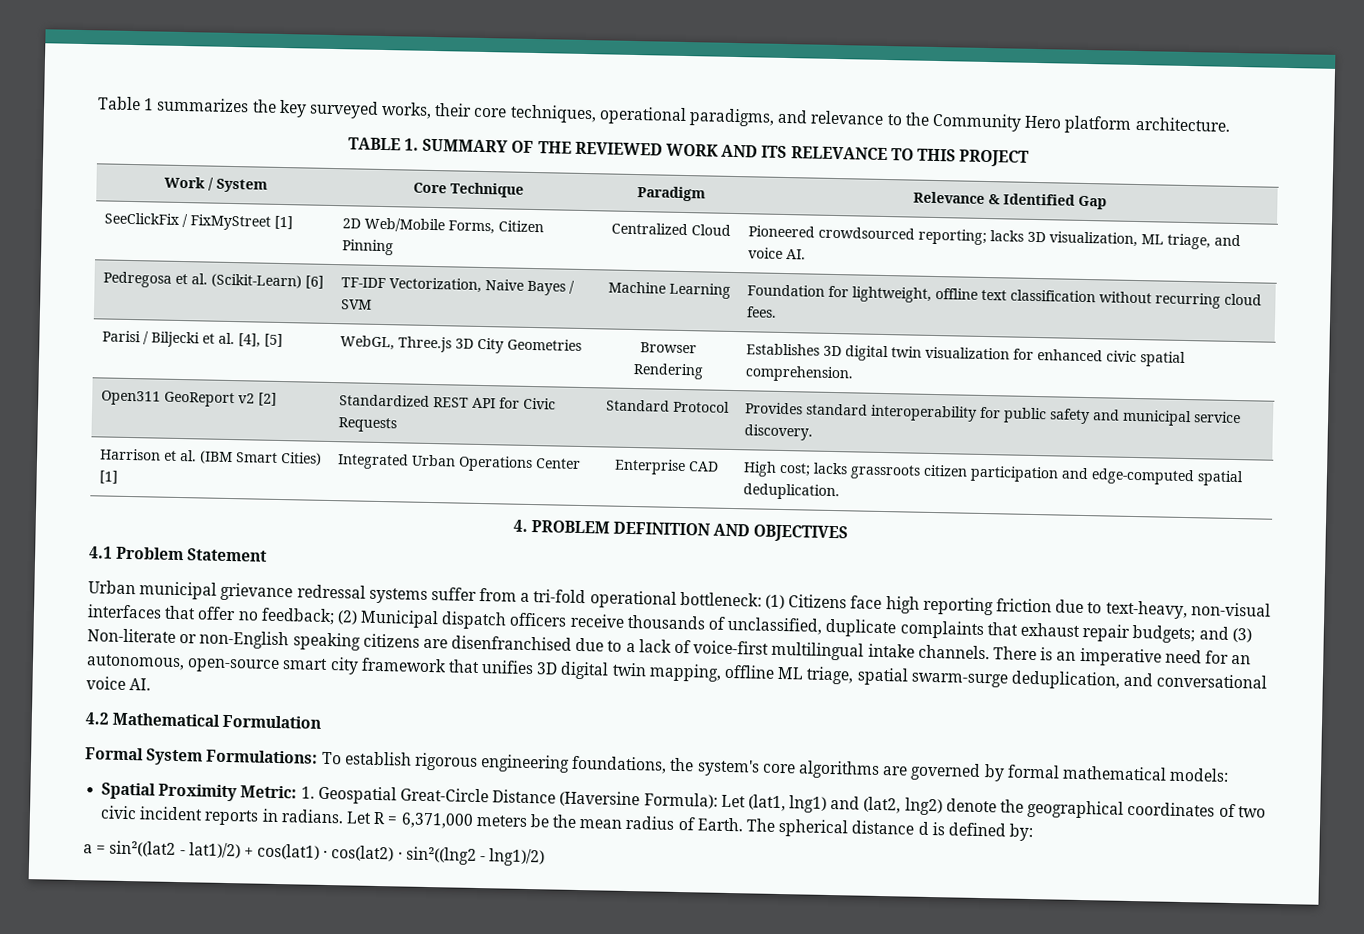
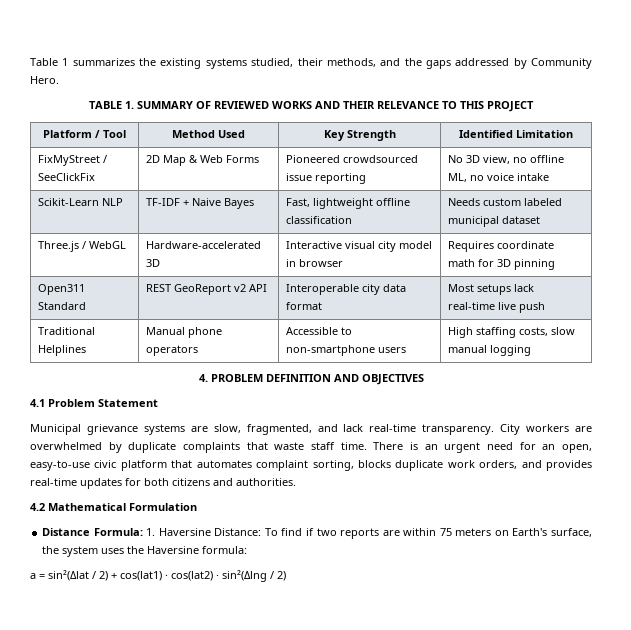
- Table 1 summarizes the key surveyed works, their core techniques, operational paradigms, and relevance to the Community Hero platform architecture.
+ Table 1 summarizes the existing systems studied, their methods, and the gaps addressed by Community Hero.
- TABLE 1. SUMMARY OF THE REVIEWED WORK AND ITS RELEVANCE TO THIS PROJECT
+ TABLE 1. SUMMARY OF REVIEWED WORKS AND THEIR RELEVANCE TO THIS PROJECT
- Work / System | Core Technique | Paradigm | Relevance & Identified Gap
- SeeClickFix / FixMyStreet [1] | 2D Web/Mobile Forms, Citizen Pinning | Centralized Cloud | Pioneered crowdsourced reporting; lacks 3D visualization, ML triage, and voice AI.
- Pedregosa et al. (Scikit-Learn) [6] | TF-IDF Vectorization, Naive Bayes / SVM | Machine Learning | Foundation for lightweight, offline text classification without recurring cloud fees.
- Parisi / Biljecki et al. [4], [5] | WebGL, Three.js 3D City Geometries | Browser Rendering | Establishes 3D digital twin visualization for enhanced civic spatial comprehension.
- Open311 GeoReport v2 [2] | Standardized REST API for Civic Requests | Standard Protocol | Provides standard interoperability for public safety and municipal service discovery.
- Harrison et al. (IBM Smart Cities) [1] | Integrated Urban Operations Center | Enterprise CAD | High cost; lacks grassroots citizen participation and edge-computed spatial deduplication.
+ Platform / Tool | Method Used | Key Strength | Identified Limitation
+ FixMyStreet / SeeClickFix | 2D Map & Web Forms | Pioneered crowdsourced issue reporting | No 3D view, no offline ML, no voice intake
+ Scikit-Learn NLP | TF-IDF + Naive Bayes | Fast, lightweight offline classification | Needs custom labeled municipal dataset
+ Three.js / WebGL | Hardware-accelerated 3D | Interactive visual city model in browser | Requires coordinate math for 3D pinning
+ Open311 Standard | REST GeoReport v2 API | Interoperable city data format | Most setups lack real-time live push
+ Traditional Helplines | Manual phone operators | Accessible to non-smartphone users | High staffing costs, slow manual logging
- Urban municipal grievance redressal systems suffer from a tri-fold operational bottleneck: (1) Citizens face high reporting friction due to text-heavy, non-visual interfaces that offer no feedback; (2) Municipal dispatch officers receive thousands of unclassified, duplicate complaints that exhaust repair budgets; and (3) Non-literate or non-English speaking citizens are disenfranchised due to a lack of voice-first multilingual intake channels.
+ Municipal grievance systems are slow, fragmented, and lack real-time transparency. City workers are overwhelmed by duplicate complaints that waste staff time.
- There is an imperative need for an autonomous, open-source smart city framework that unifies 3D digital twin mapping, offline ML triage, spatial swarm-surge deduplication, and conversational voice AI.
+ There is an urgent need for an open, easy-to-use civic platform that automates complaint sorting, blocks duplicate work orders, and provides real-time updates for both citizens and authorities.
  4.2 Mathematical Formulation
- Formal System Formulations: To establish rigorous engineering foundations, the system's core algorithms are governed by formal mathematical models:
- Spatial Proximity Metric: 1. Geospatial Great-Circle Distance (Haversine Formula): Let (lat1, lng1) and (lat2, lng2) denote the geographical coordinates of two civic incident reports in radians. Let R = 6,371,000 meters be the mean radius of Earth. The spherical distance d is defined by:
+ Distance Formula: 1. Haversine Distance: To find if two reports are within 75 meters on Earth's surface, the system uses the Haversine formula:
- a = sin²((lat2 - lat1)/2) + cos(lat1) · cos(lat2) · sin²((lng2 - lng1)/2)
+ a = sin²(Δlat / 2) + cos(lat1) · cos(lat2) · sin²(Δlng / 2)

